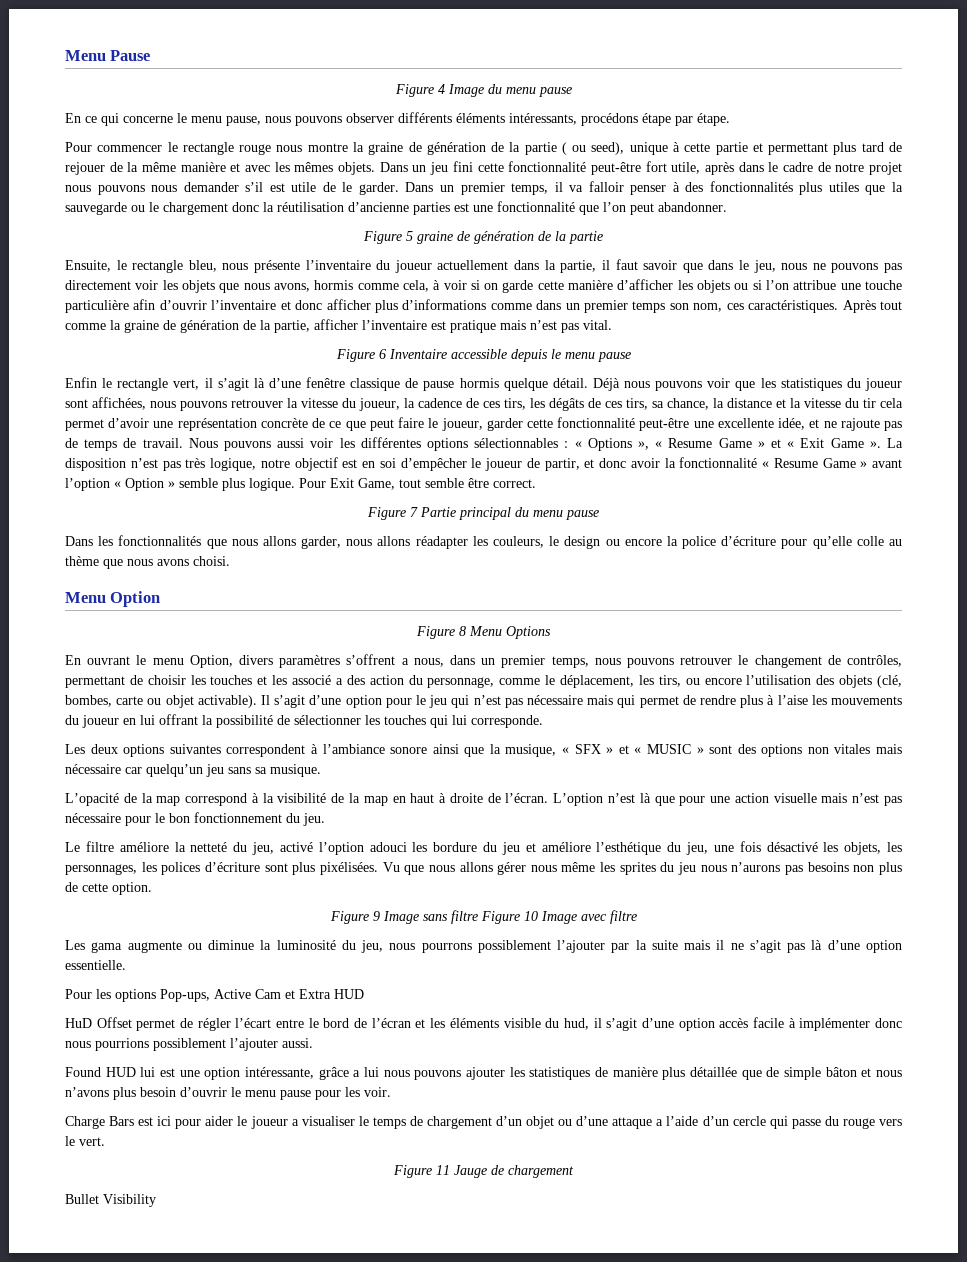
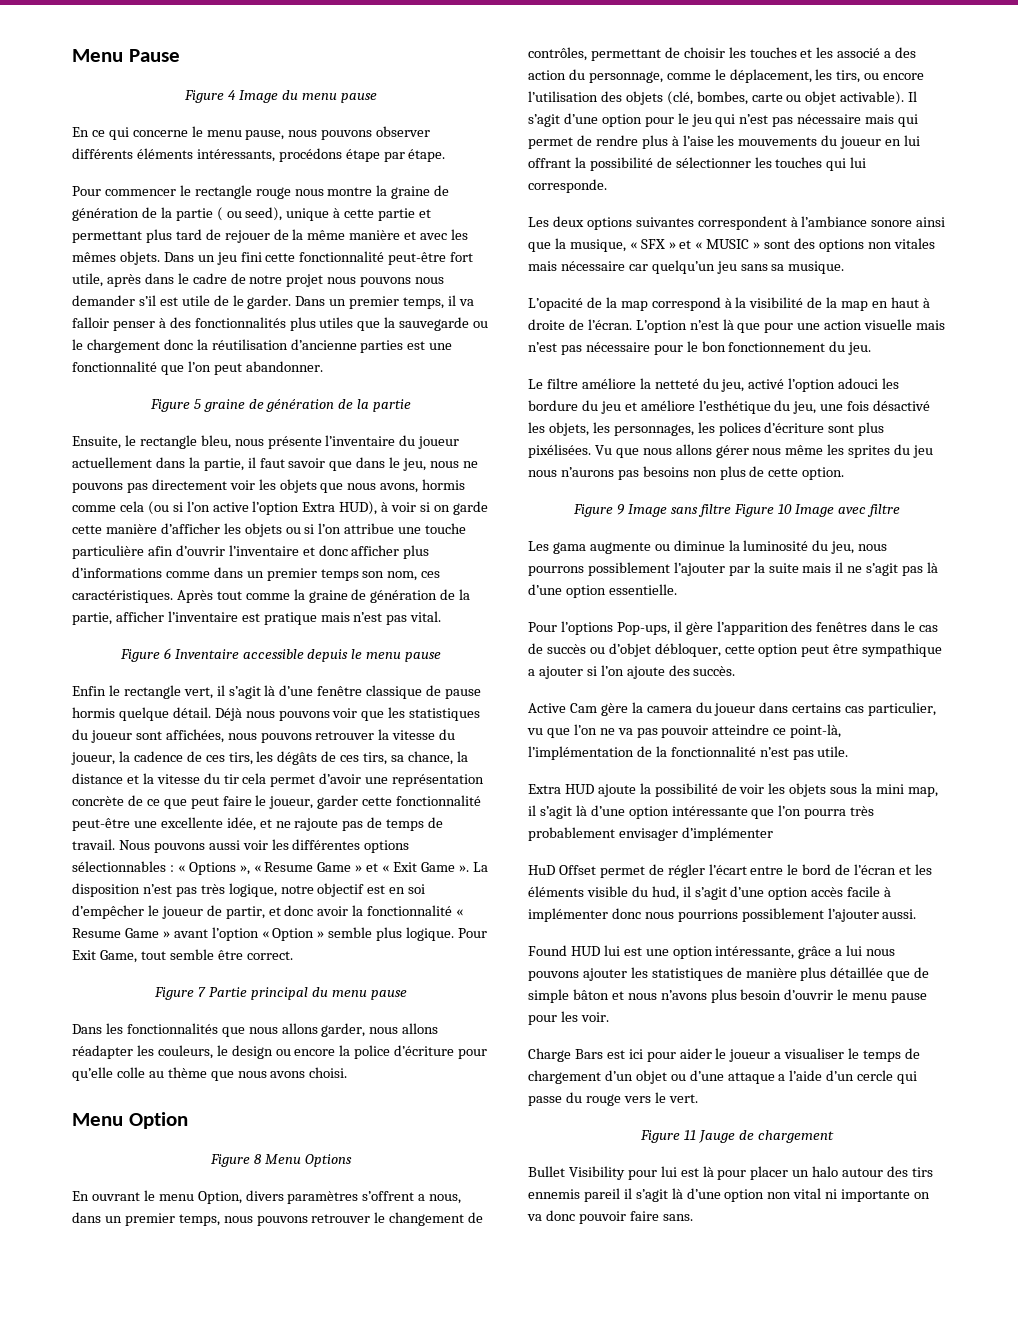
- Ensuite, le rectangle bleu, nous présente l’inventaire du joueur actuellement dans la partie, il faut savoir que dans le jeu, nous ne pouvons pas directement voir les objets que nous avons, hormis comme cela, à voir si on garde cette manière d’afficher les objets ou si l’on attribue une touche particulière afin d’ouvrir l’inventaire et donc afficher plus d’informations comme dans un premier temps son nom, ces caractéristiques.
+ Ensuite, le rectangle bleu, nous présente l’inventaire du joueur actuellement dans la partie, il faut savoir que dans le jeu, nous ne pouvons pas directement voir les objets que nous avons, hormis comme cela (ou si l’on active l’option Extra HUD), à voir si on garde cette manière d’afficher les objets ou si l’on attribue une touche particulière afin d’ouvrir l’inventaire et donc afficher plus d’informations comme dans un premier temps son nom, ces caractéristiques.
- Pour les options Pop-ups, Active Cam et Extra HUD
+ Pour l’options Pop-ups, il gère l’apparition des fenêtres dans le cas de succès ou d’objet débloquer, cette option peut être sympathique a ajouter si l’on ajoute des succès.
+ Active Cam gère la camera du joueur dans certains cas particulier, vu que l’on ne va pas pouvoir atteindre ce point-là, l’implémentation de la fonctionnalité n’est pas utile.
+ Extra HUD ajoute la possibilité de voir les objets sous la mini map, il s’agit là d’une option intéressante que l’on pourra très probablement envisager d’implémenter
- Bullet Visibility
+ Bullet Visibility pour lui est là pour placer un halo autour des tirs ennemis pareil il s’agit là d’une option non vital ni importante on va donc pouvoir faire sans.

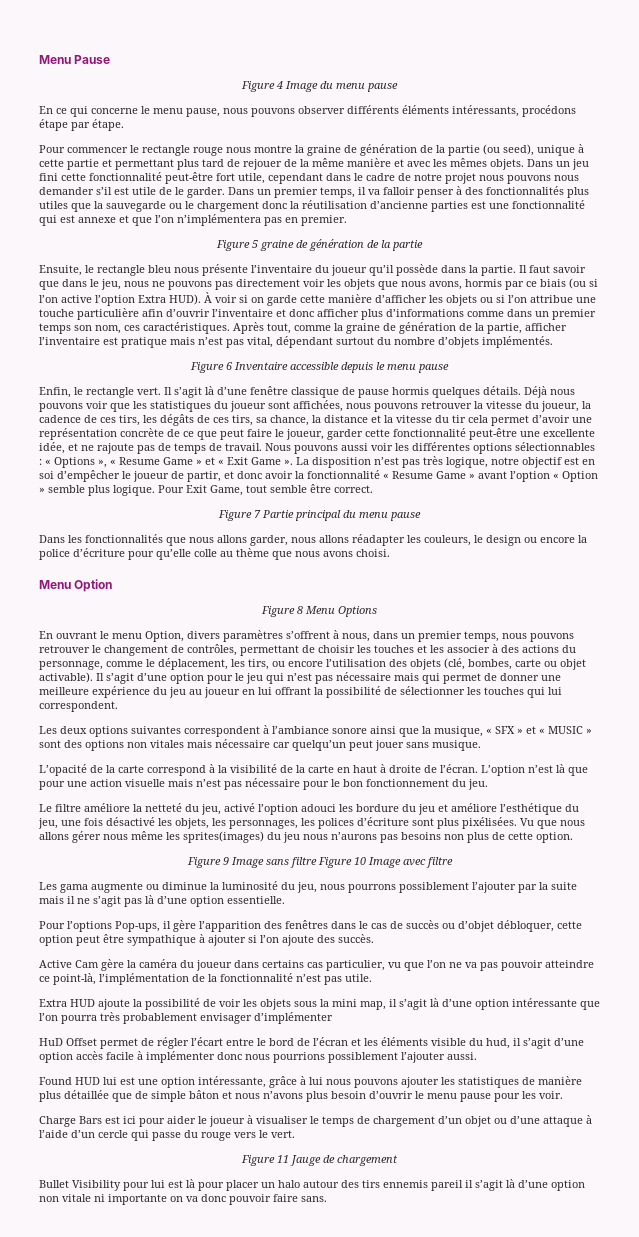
- Pour commencer le rectangle rouge nous montre la graine de génération de la partie ( ou seed), unique à cette partie et permettant plus tard de rejouer de la même manière et avec les mêmes objets.
+ Pour commencer le rectangle rouge nous montre la graine de génération de la partie (ou seed), unique à cette partie et permettant plus tard de rejouer de la même manière et avec les mêmes objets.
- Dans un jeu fini cette fonctionnalité peut-être fort utile, après dans le cadre de notre projet nous pouvons nous demander s’il est utile de le garder.
+ Dans un jeu fini cette fonctionnalité peut-être fort utile, cependant dans le cadre de notre projet nous pouvons nous demander s’il est utile de le garder.
- Dans un premier temps, il va falloir penser à des fonctionnalités plus utiles que la sauvegarde ou le chargement donc la réutilisation d’ancienne parties est une fonctionnalité que l’on peut abandonner.
+ Dans un premier temps, il va falloir penser à des fonctionnalités plus utiles que la sauvegarde ou le chargement donc la réutilisation d’ancienne parties est une fonctionnalité qui est annexe et que l’on n’implémentera pas en premier.
- Ensuite, le rectangle bleu, nous présente l’inventaire du joueur actuellement dans la partie, il faut savoir que dans le jeu, nous ne pouvons pas directement voir les objets que nous avons, hormis comme cela (ou si l’on active l’option Extra HUD), à voir si on garde cette manière d’afficher les objets ou si l’on attribue une touche particulière afin d’ouvrir l’inventaire et donc afficher plus d’informations comme dans un premier temps son nom, ces caractéristiques.
+ Ensuite, le rectangle bleu nous présente l’inventaire du joueur qu’il possède dans la partie. Il faut savoir que dans le jeu, nous ne pouvons pas directement voir les objets que nous avons, hormis par ce biais (ou si l’on active l’option Extra HUD). À voir si on garde cette manière d’afficher les objets ou si l’on attribue une touche particulière afin d’ouvrir l’inventaire et donc afficher plus d’informations comme dans un premier temps son nom, ces caractéristiques.
- Après tout comme la graine de génération de la partie, afficher l’inventaire est pratique mais n’est pas vital.
+ Après tout, comme la graine de génération de la partie, afficher l’inventaire est pratique mais n’est pas vital, dépendant surtout du nombre d’objets implémentés.
- Enfin le rectangle vert, il s’agit là d’une fenêtre classique de pause hormis quelque détail.
+ Enfin, le rectangle vert. Il s’agit là d’une fenêtre classique de pause hormis quelques détails.
- En ouvrant le menu Option, divers paramètres s’offrent a nous, dans un premier temps, nous pouvons retrouver le changement de contrôles, permettant de choisir les touches et les associé a des action du personnage, comme le déplacement, les tirs, ou encore l’utilisation des objets (clé, bombes, carte ou objet activable).
+ En ouvrant le menu Option, divers paramètres s’offrent à nous, dans un premier temps, nous pouvons retrouver le changement de contrôles, permettant de choisir les touches et les associer à des actions du personnage, comme le déplacement, les tirs, ou encore l’utilisation des objets (clé, bombes, carte ou objet activable).
- Il s’agit d’une option pour le jeu qui n’est pas nécessaire mais qui permet de rendre plus à l’aise les mouvements du joueur en lui offrant la possibilité de sélectionner les touches qui lui corresponde.
+ Il s’agit d’une option pour le jeu qui n’est pas nécessaire mais qui permet de donner une meilleure expérience du jeu au joueur en lui offrant la possibilité de sélectionner les touches qui lui correspondent.
- Les deux options suivantes correspondent à l’ambiance sonore ainsi que la musique, « SFX » et « MUSIC » sont des options non vitales mais nécessaire car quelqu’un jeu sans sa musique.
+ Les deux options suivantes correspondent à l’ambiance sonore ainsi que la musique, « SFX » et « MUSIC » sont des options non vitales mais nécessaire car quelqu’un peut jouer sans musique.
- L’opacité de la map correspond à la visibilité de la map en haut à droite de l’écran.
+ L’opacité de la carte correspond à la visibilité de la carte en haut à droite de l’écran.
- Vu que nous allons gérer nous même les sprites du jeu nous n’aurons pas besoins non plus de cette option.
+ Vu que nous allons gérer nous même les sprites(images) du jeu nous n’aurons pas besoins non plus de cette option.
- Pour l’options Pop-ups, il gère l’apparition des fenêtres dans le cas de succès ou d’objet débloquer, cette option peut être sympathique a ajouter si l’on ajoute des succès.
+ Pour l’options Pop-ups, il gère l’apparition des fenêtres dans le cas de succès ou d’objet débloquer, cette option peut être sympathique à ajouter si l’on ajoute des succès.
- Active Cam gère la camera du joueur dans certains cas particulier, vu que l’on ne va pas pouvoir atteindre ce point-là, l’implémentation de la fonctionnalité n’est pas utile.
+ Active Cam gère la caméra du joueur dans certains cas particulier, vu que l’on ne va pas pouvoir atteindre ce point-là, l’implémentation de la fonctionnalité n’est pas utile.
- Found HUD lui est une option intéressante, grâce a lui nous pouvons ajouter les statistiques de manière plus détaillée que de simple bâton et nous n’avons plus besoin d’ouvrir le menu pause pour les voir.
+ Found HUD lui est une option intéressante, grâce à lui nous pouvons ajouter les statistiques de manière plus détaillée que de simple bâton et nous n’avons plus besoin d’ouvrir le menu pause pour les voir.
- Charge Bars est ici pour aider le joueur a visualiser le temps de chargement d’un objet ou d’une attaque a l’aide d’un cercle qui passe du rouge vers le vert.
+ Charge Bars est ici pour aider le joueur à visualiser le temps de chargement d’un objet ou d’une attaque à l’aide d’un cercle qui passe du rouge vers le vert.
- Bullet Visibility pour lui est là pour placer un halo autour des tirs ennemis pareil il s’agit là d’une option non vital ni importante on va donc pouvoir faire sans.
+ Bullet Visibility pour lui est là pour placer un halo autour des tirs ennemis pareil il s’agit là d’une option non vitale ni importante on va donc pouvoir faire sans.

